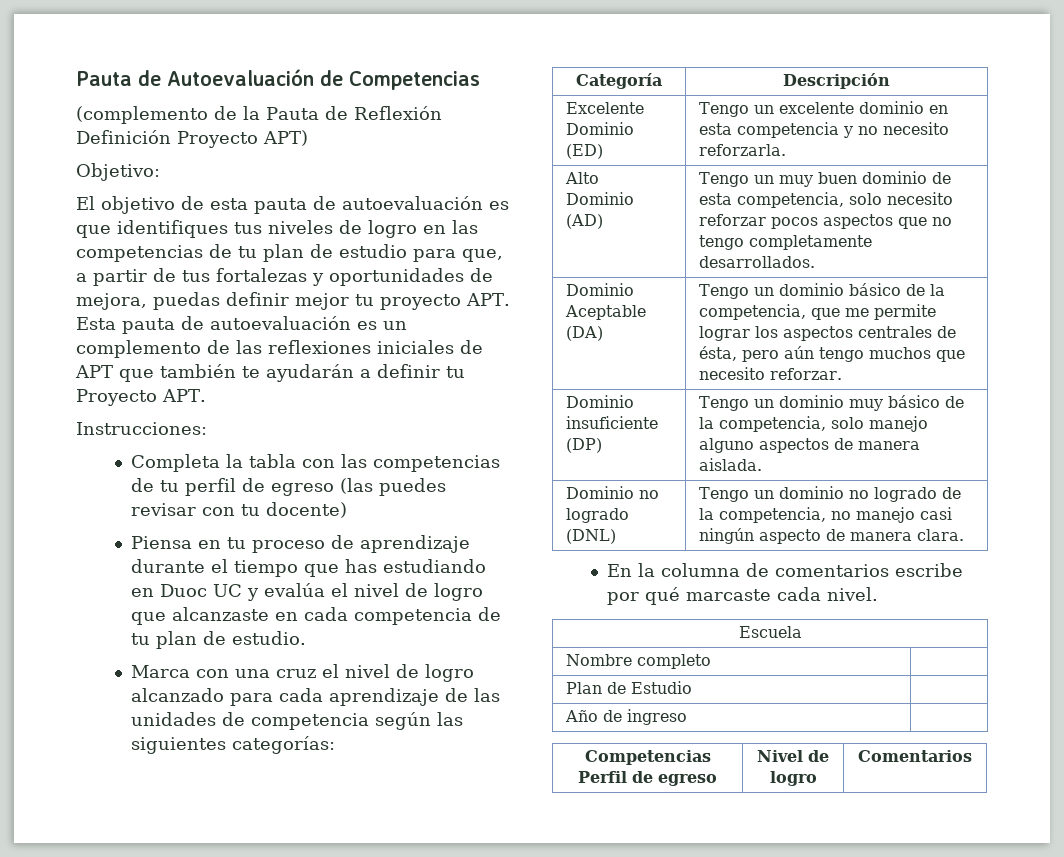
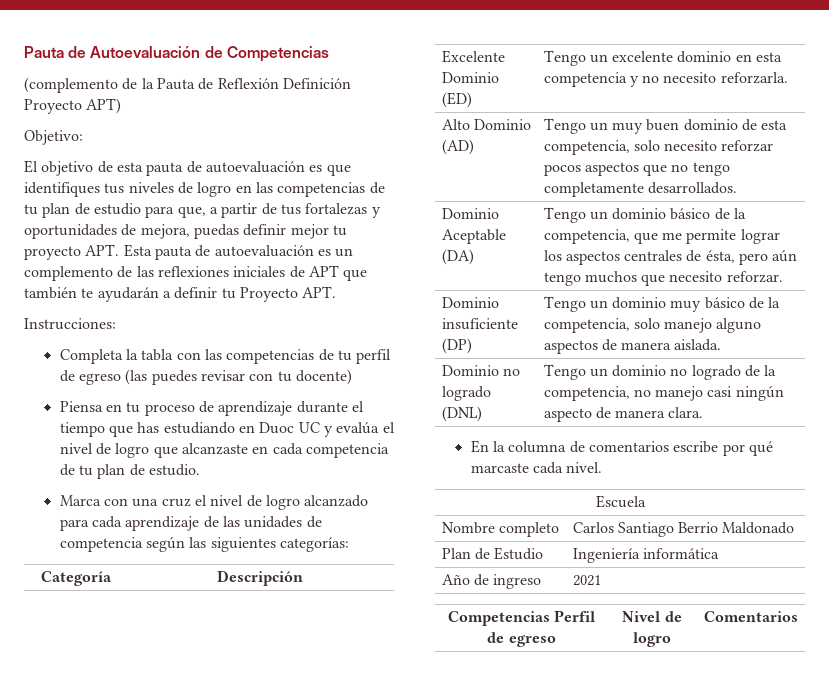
- Nombre completo |
+ Nombre completo | Carlos Santiago Berrio Maldonado
- Plan de Estudio |
+ Plan de Estudio | Ingeniería informática
- Año de ingreso |
+ Año de ingreso | 2021

